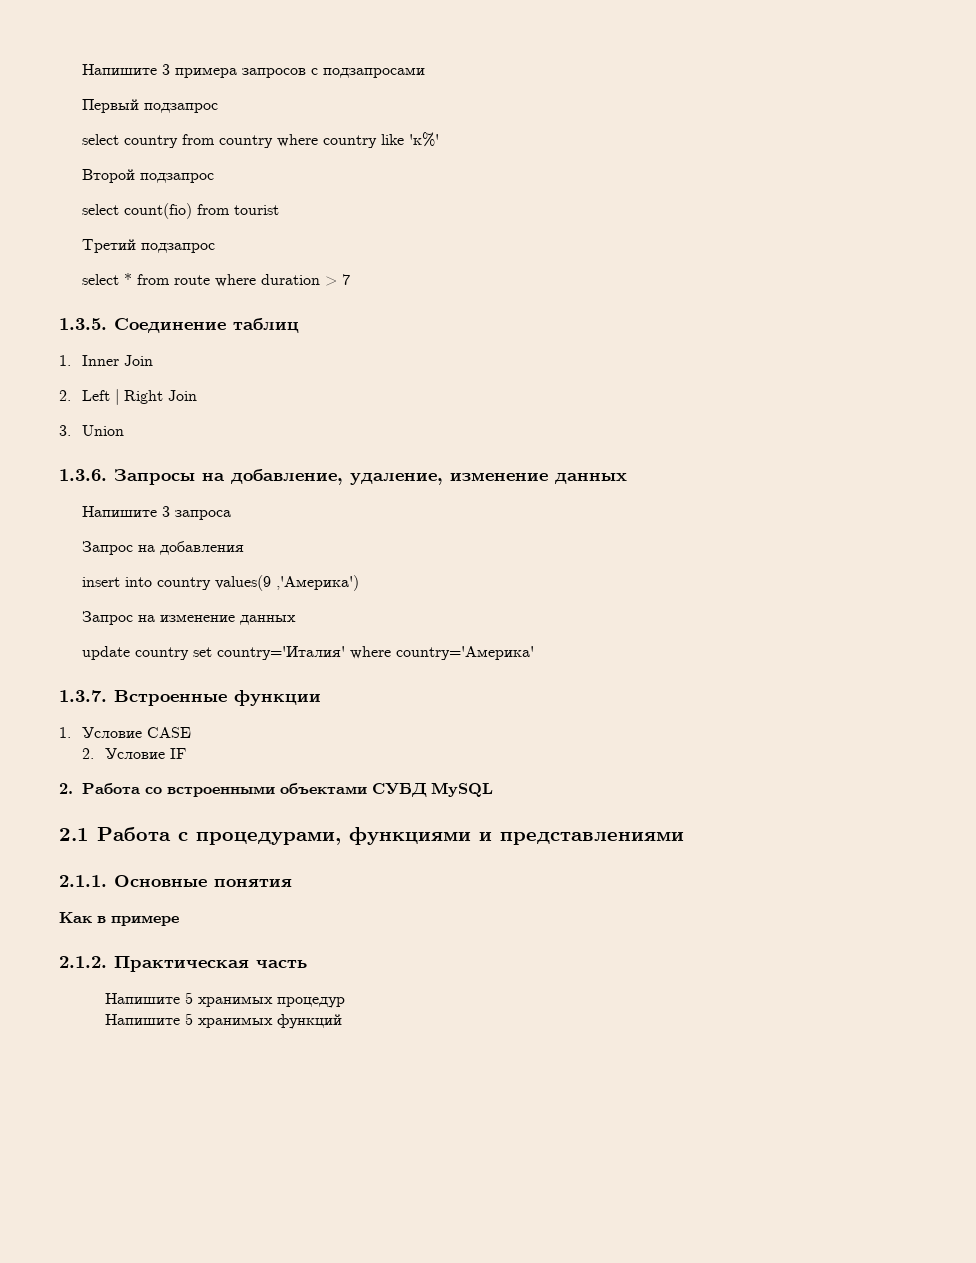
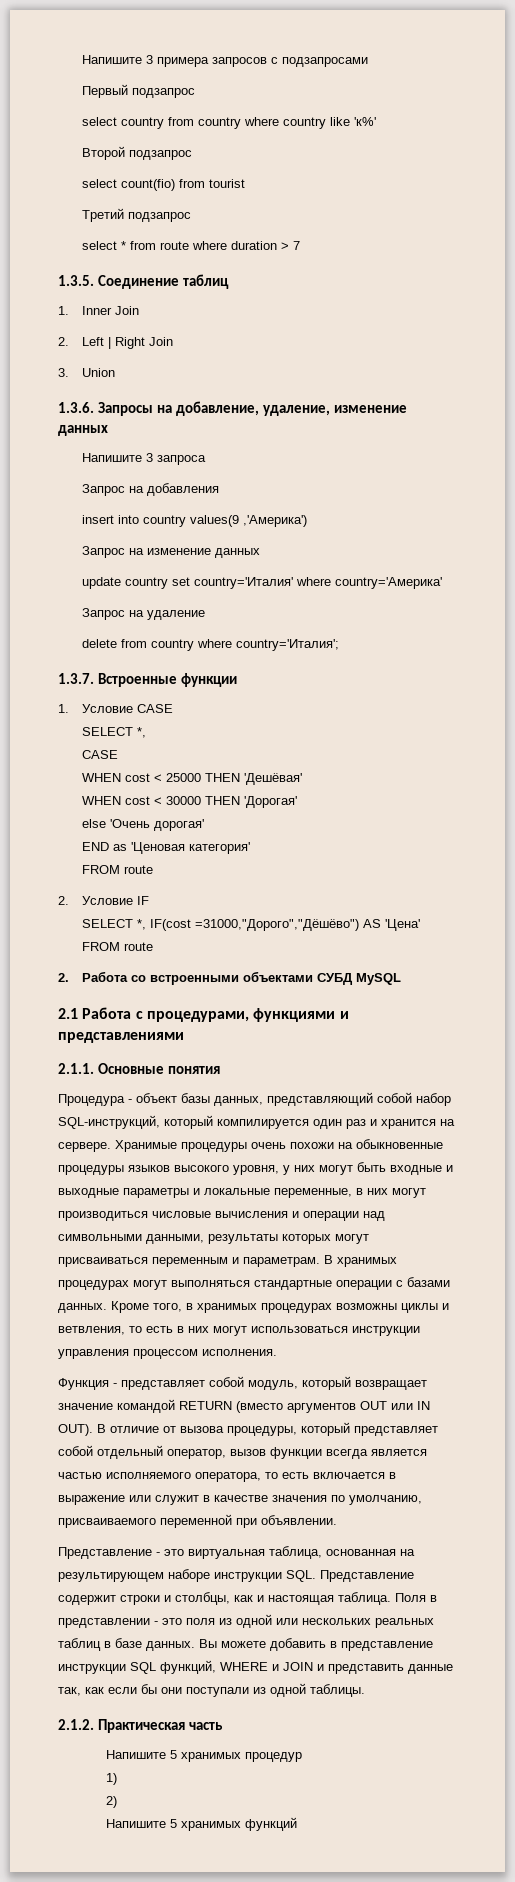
+ Запрос на удаление
+ delete from country where country='Италия';
  1. Условие CASE
+ SELECT *,
+ CASE
+ WHEN cost < 25000 THEN 'Дешёвая'
+ WHEN cost < 30000 THEN 'Дорогая'
+ else 'Очень дорогая'
+ END as 'Ценовая категория'
+ FROM route
  2. Условие IF
+ SELECT *, IF(cost =31000,"Дорого","Дёшёво") AS 'Цена' FROM route
- Как в примере
+ Процедура - объект базы данных, представляющий собой набор SQL-инструкций, который компилируется один раз и хранится на сервере. Хранимые процедуры очень похожи на обыкновенные процедуры языков высокого уровня, у них могут быть входные и выходные параметры и локальные переменные, в них могут производиться числовые вычисления и операции над символьными данными, результаты которых могут присваиваться переменным и параметрам. В хранимых процедурах могут выполняться стандартные операции с базами данных. Кроме того, в хранимых процедурах возможны циклы и ветвления, то есть в них могут использоваться инструкции управления процессом исполнения.
+ Функция - представляет собой модуль, который возвращает значение командой RETURN (вместо аргументов OUT или IN OUT). В отличие от вызова процедуры, который представляет собой отдельный оператор, вызов функции всегда является частью исполняемого оператора, то есть включается в выражение или служит в качестве значения по умолчанию, присваиваемого переменной при объявлении.
+ Представление - это виртуальная таблица, основанная на результирующем наборе инструкции SQL. Представление содержит строки и столбцы, как и настоящая таблица. Поля в представлении - это поля из одной или нескольких реальных таблиц в базе данных. Вы можете добавить в представление инструкции SQL функций, WHERE и JOIN и представить данные так, как если бы они поступали из одной таблицы.
+ 1)
+ 2)

